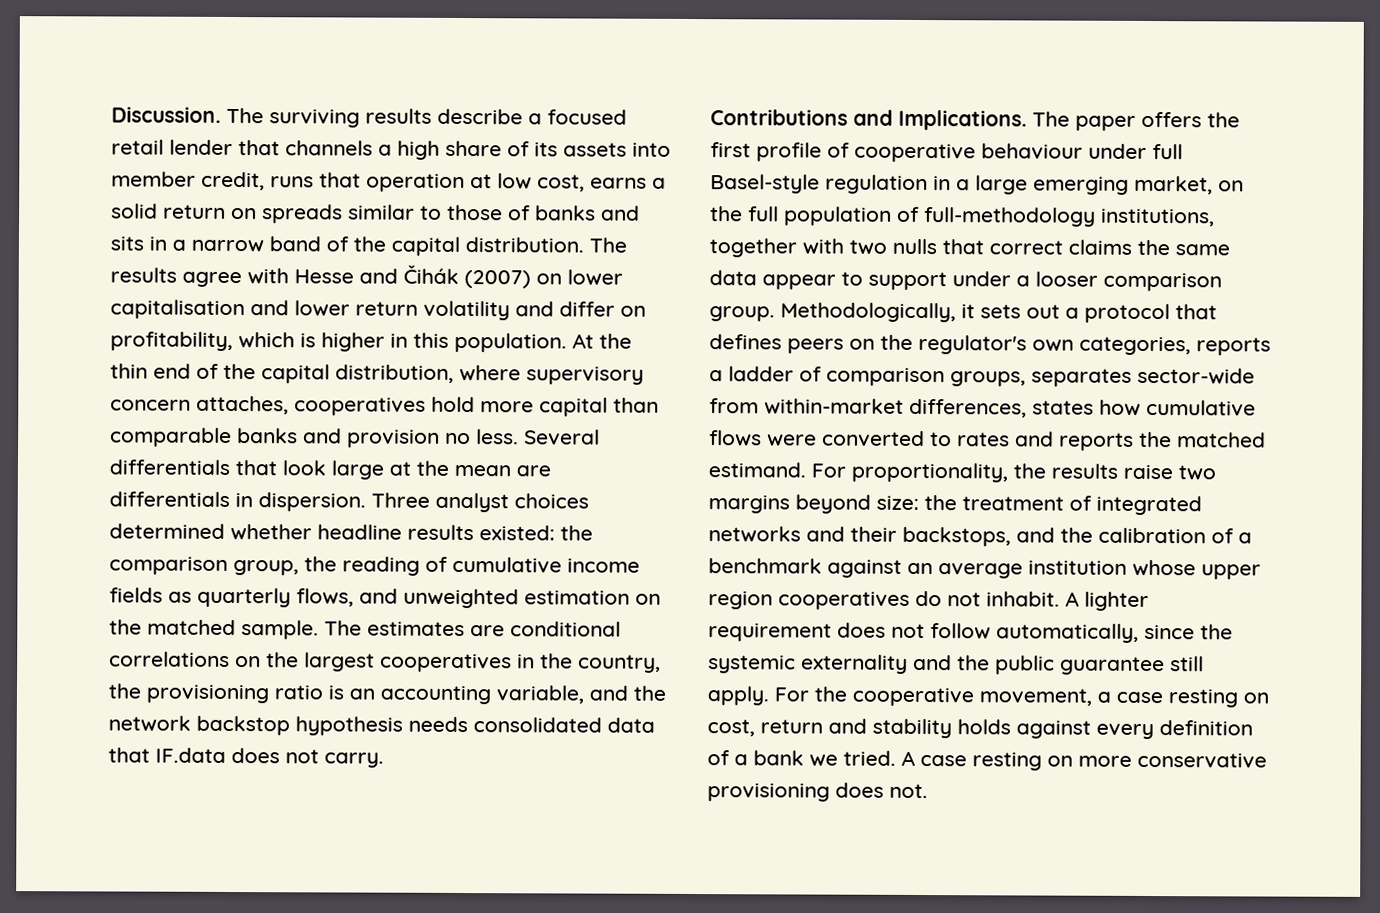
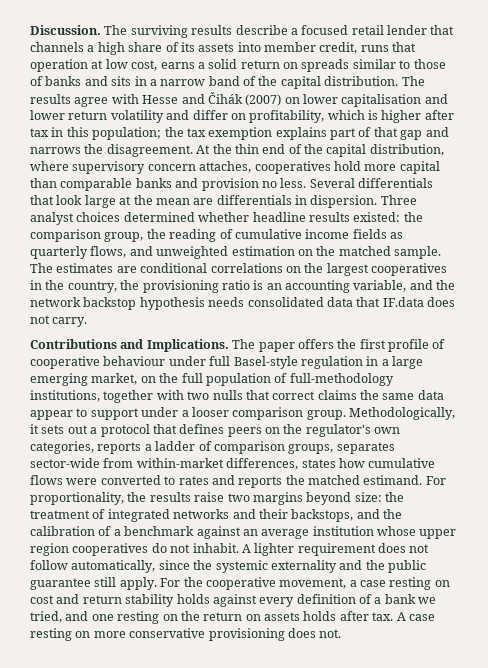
- The results agree with Hesse and Čihák (2007) on lower capitalisation and lower return volatility and differ on profitability, which is higher in this population.
+ The results agree with Hesse and Čihák (2007) on lower capitalisation and lower return volatility and differ on profitability, which is higher after tax in this population; the tax exemption explains part of that gap and narrows the disagreement.
- For the cooperative movement, a case resting on cost, return and stability holds against every definition of a bank we tried.
+ For the cooperative movement, a case resting on cost and return stability holds against every definition of a bank we tried, and one resting on the return on assets holds after tax.

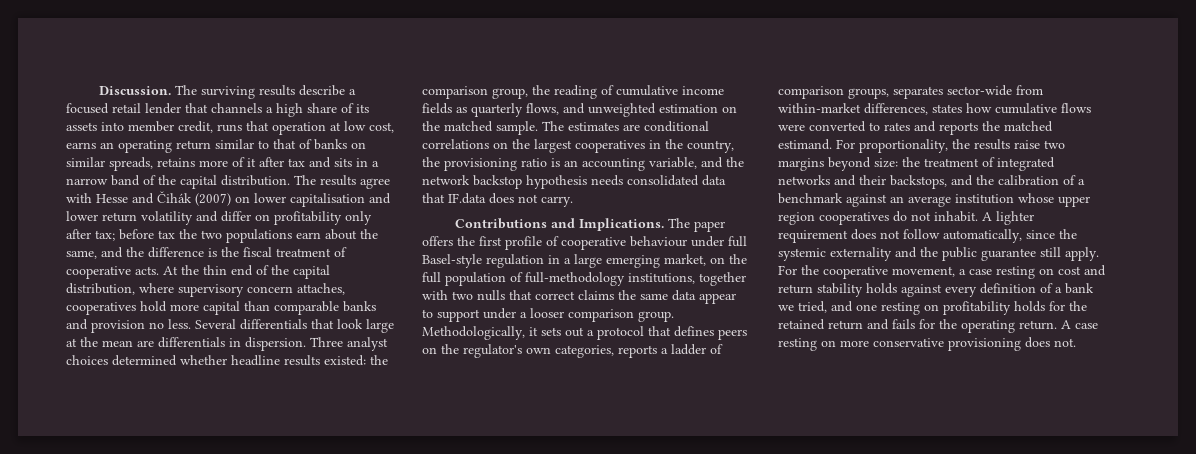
- The surviving results describe a focused retail lender that channels a high share of its assets into member credit, runs that operation at low cost, earns a solid return on spreads similar to those of banks and sits in a narrow band of the capital distribution.
+ The surviving results describe a focused retail lender that channels a high share of its assets into member credit, runs that operation at low cost, earns an operating return similar to that of banks on similar spreads, retains more of it after tax and sits in a narrow band of the capital distribution.
- The results agree with Hesse and Čihák (2007) on lower capitalisation and lower return volatility and differ on profitability, which is higher after tax in this population; the tax exemption explains part of that gap and narrows the disagreement.
+ The results agree with Hesse and Čihák (2007) on lower capitalisation and lower return volatility and differ on profitability only after tax; before tax the two populations earn about the same, and the difference is the fiscal treatment of cooperative acts.
- For the cooperative movement, a case resting on cost and return stability holds against every definition of a bank we tried, and one resting on the return on assets holds after tax.
+ For the cooperative movement, a case resting on cost and return stability holds against every definition of a bank we tried, and one resting on profitability holds for the retained return and fails for the operating return.

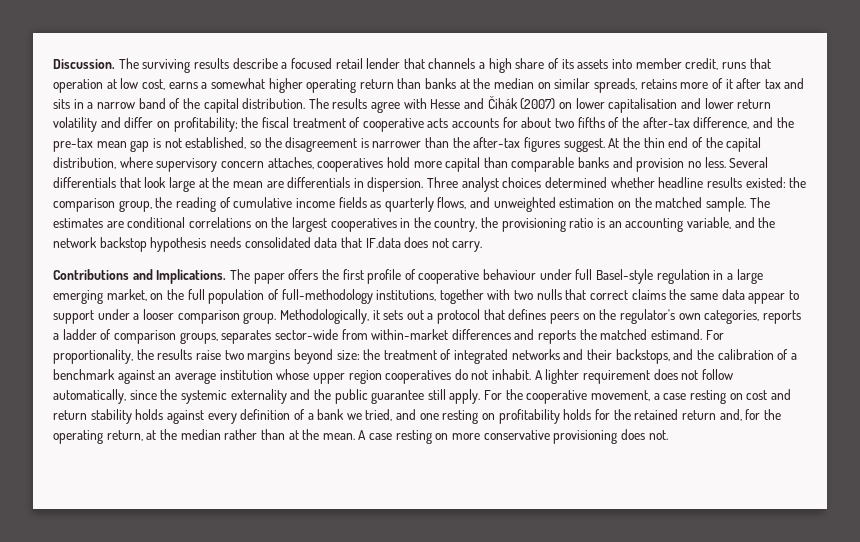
- The surviving results describe a focused retail lender that channels a high share of its assets into member credit, runs that operation at low cost, earns an operating return similar to that of banks on similar spreads, retains more of it after tax and sits in a narrow band of the capital distribution.
+ The surviving results describe a focused retail lender that channels a high share of its assets into member credit, runs that operation at low cost, earns a somewhat higher operating return than banks at the median on similar spreads, retains more of it after tax and sits in a narrow band of the capital distribution.
- The results agree with Hesse and Čihák (2007) on lower capitalisation and lower return volatility and differ on profitability only after tax; before tax the two populations earn about the same, and the difference is the fiscal treatment of cooperative acts.
+ The results agree with Hesse and Čihák (2007) on lower capitalisation and lower return volatility and differ on profitability; the fiscal treatment of cooperative acts accounts for about two fifths of the after-tax difference, and the pre-tax mean gap is not established, so the disagreement is narrower than the after-tax figures suggest.
- Methodologically, it sets out a protocol that defines peers on the regulator's own categories, reports a ladder of comparison groups, separates sector-wide from within-market differences, states how cumulative flows were converted to rates and reports the matched estimand.
+ Methodologically, it sets out a protocol that defines peers on the regulator's own categories, reports a ladder of comparison groups, separates sector-wide from within-market differences and reports the matched estimand.
- For the cooperative movement, a case resting on cost and return stability holds against every definition of a bank we tried, and one resting on profitability holds for the retained return and fails for the operating return.
+ For the cooperative movement, a case resting on cost and return stability holds against every definition of a bank we tried, and one resting on profitability holds for the retained return and, for the operating return, at the median rather than at the mean.

